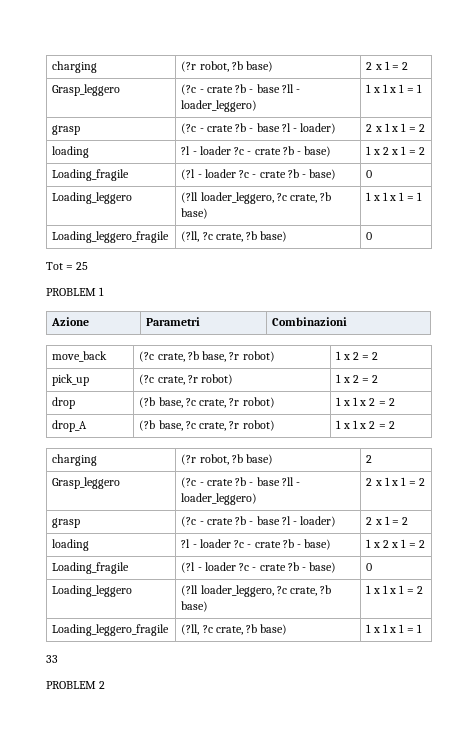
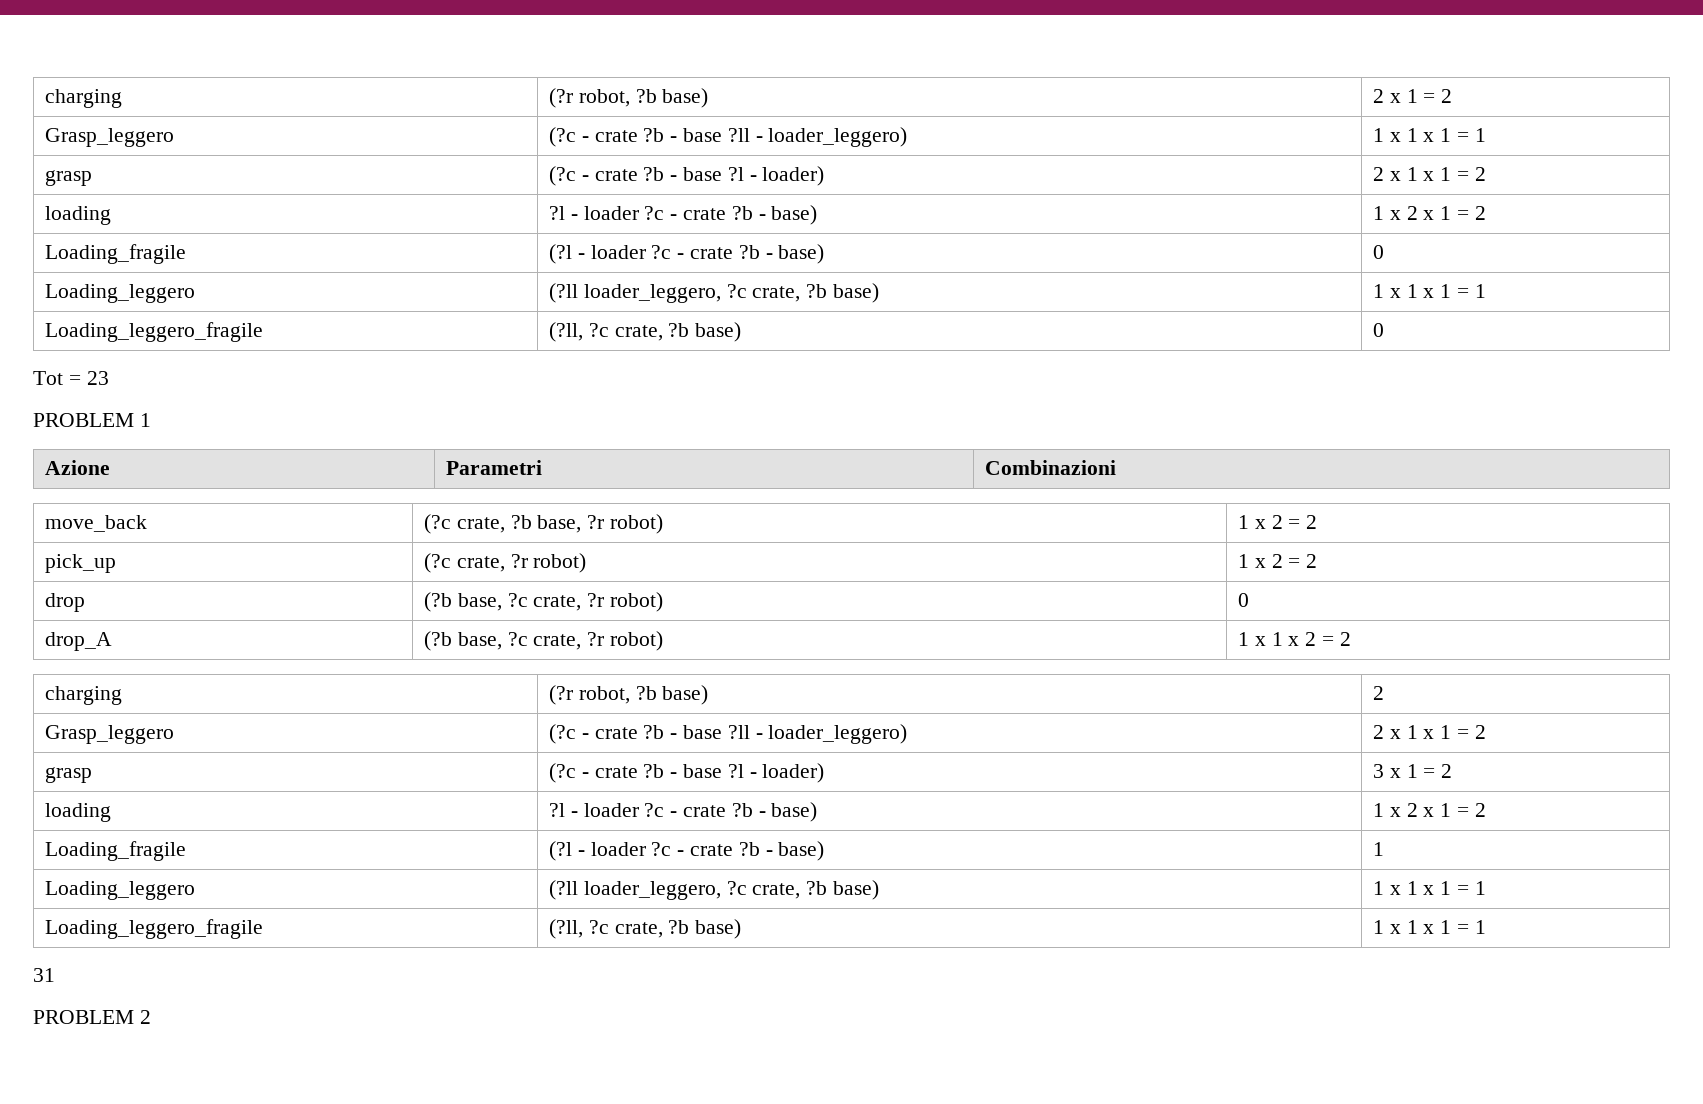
- Tot = 25
+ Tot = 23
- drop | (?b base, ?c crate, ?r robot) | 1 x 1 x 2 = 2
+ drop | (?b base, ?c crate, ?r robot) | 0
- grasp | (?c - crate ?b - base ?l - loader) | 2 x 1 = 2
+ grasp | (?c - crate ?b - base ?l - loader) | 3 x 1 = 2
  loading | ?l - loader ?c - crate ?b - base) | 1 x 2 x 1 = 2
- Loading_fragile | (?l - loader ?c - crate ?b - base) | 0
- Loading_leggero | (?ll loader_leggero, ?c crate, ?b base) | 1 x 1 x 1 = 2
+ Loading_fragile | (?l - loader ?c - crate ?b - base) | 1
+ Loading_leggero | (?ll loader_leggero, ?c crate, ?b base) | 1 x 1 x 1 = 1
- 33
+ 31

